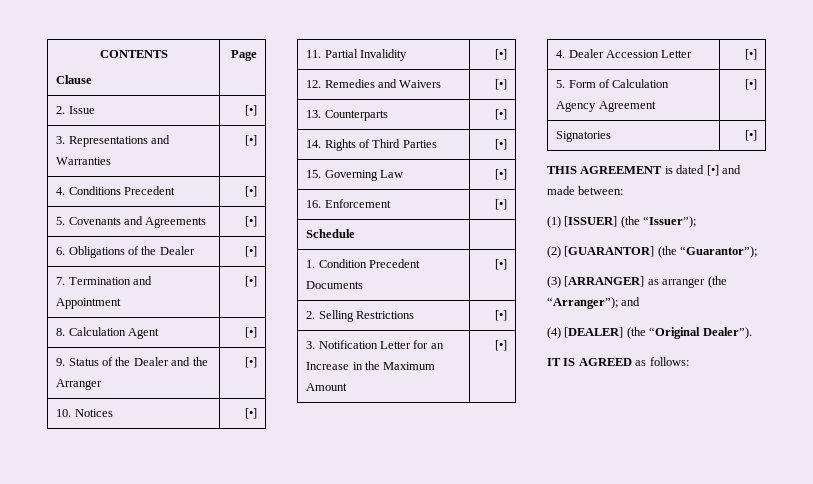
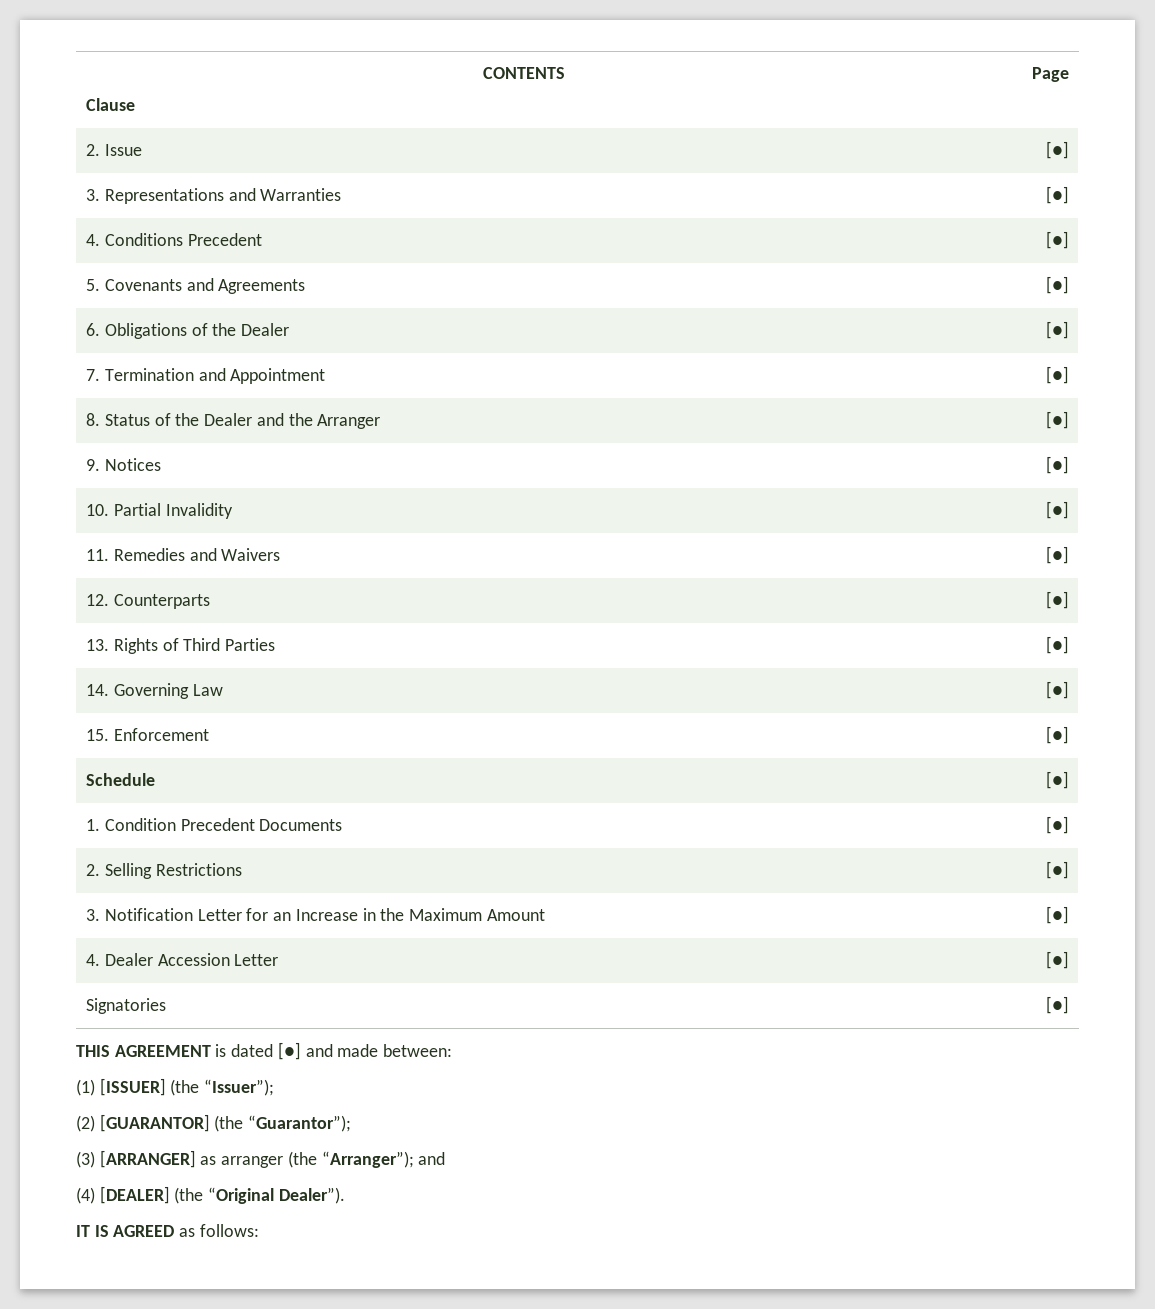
- 2. Issue | [•]
+ 2. Issue | [●]
- 3. Representations and Warranties | [•]
+ 3. Representations and Warranties | [●]
- 4. Conditions Precedent | [•]
+ 4. Conditions Precedent | [●]
- 5. Covenants and Agreements | [•]
+ 5. Covenants and Agreements | [●]
- 6. Obligations of the Dealer | [•]
+ 6. Obligations of the Dealer | [●]
- 7. Termination and Appointment | [•]
+ 7. Termination and Appointment | [●]
- 8. Calculation Agent | [•]
- 9. Status of the Dealer and the Arranger | [•]
- 10. Notices | [•]
- 11. Partial Invalidity | [•]
- 12. Remedies and Waivers | [•]
- 13. Counterparts | [•]
- 14. Rights of Third Parties | [•]
- 15. Governing Law | [•]
- 16. Enforcement | [•]
+ 8. Status of the Dealer and the Arranger | [●]
+ 9. Notices | [●]
+ 10. Partial Invalidity | [●]
+ 11. Remedies and Waivers | [●]
+ 12. Counterparts | [●]
+ 13. Rights of Third Parties | [●]
+ 14. Governing Law | [●]
+ 15. Enforcement | [●]
- Schedule |
+ Schedule | [●]
- 1. Condition Precedent Documents | [•]
+ 1. Condition Precedent Documents | [●]
- 2. Selling Restrictions | [•]
+ 2. Selling Restrictions | [●]
- 3. Notification Letter for an Increase in the Maximum Amount | [•]
+ 3. Notification Letter for an Increase in the Maximum Amount | [●]
- 4. Dealer Accession Letter | [•]
- 5. Form of Calculation Agency Agreement | [•]
+ 4. Dealer Accession Letter | [●]
- Signatories | [•]
+ Signatories | [●]
- THIS AGREEMENT is dated [•] and made between:
+ THIS AGREEMENT is dated [●] and made between:

